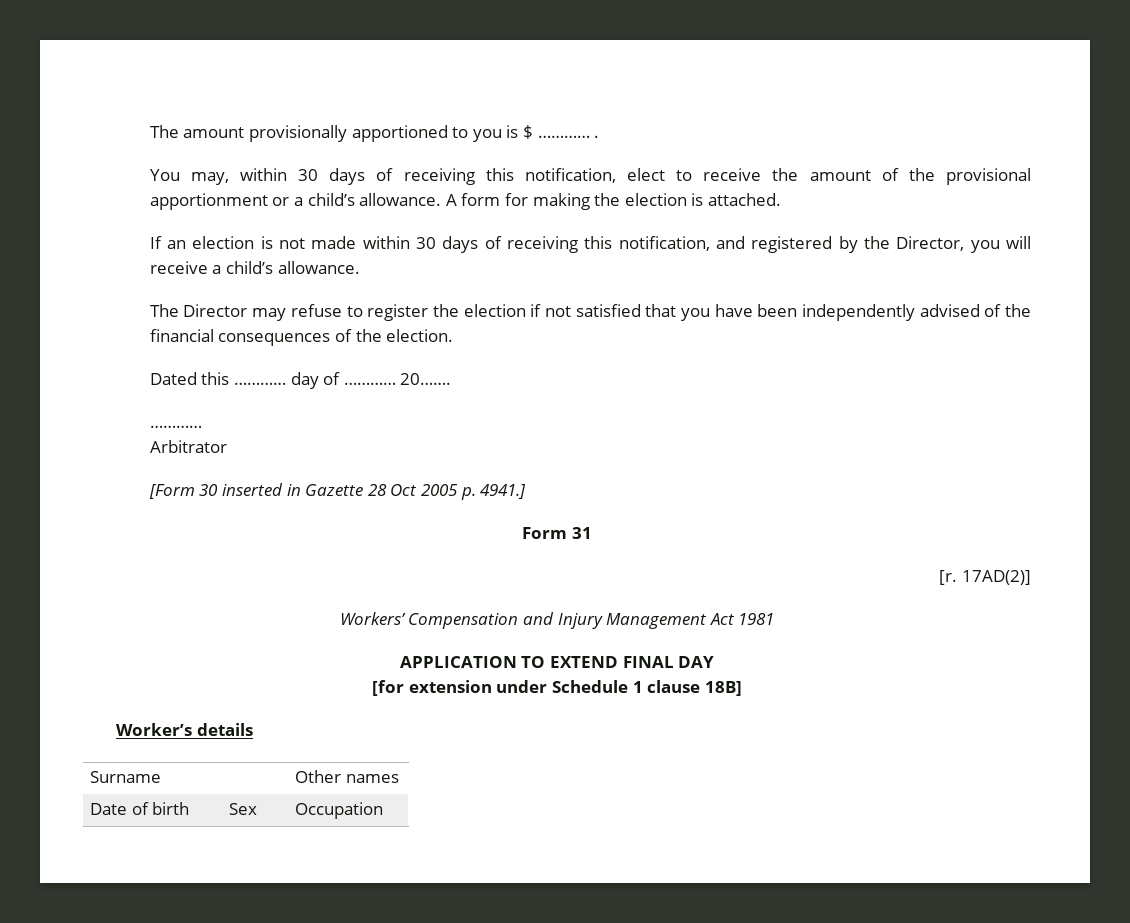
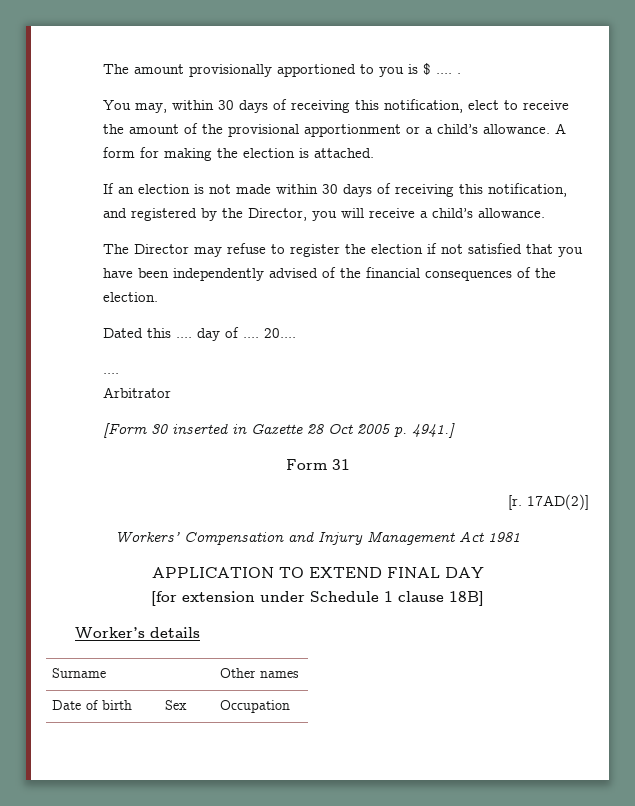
- The amount provisionally apportioned to you is $ ………… .
+ The amount provisionally apportioned to you is $ .... .
- Dated this ………… day of ………… 20…….
- …………
+ Dated this .... day of .... 20....
+ ....

